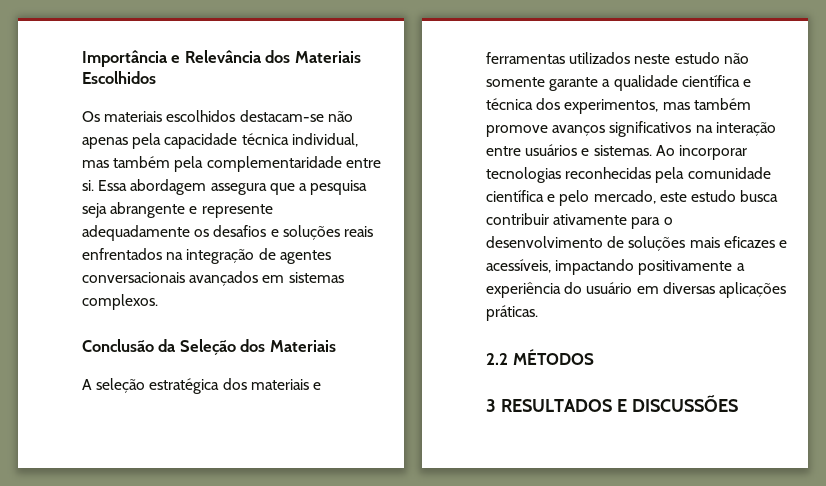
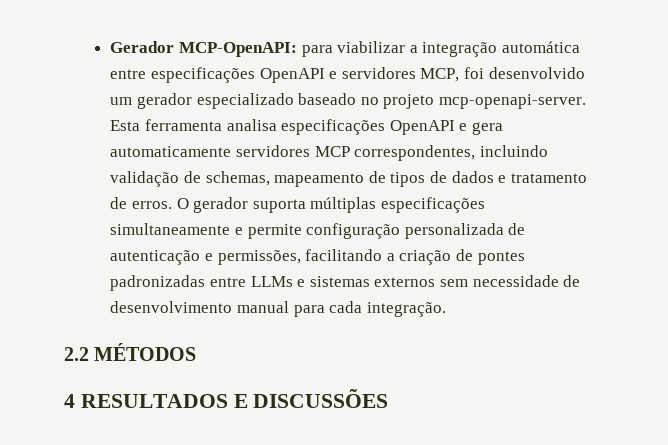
- Importância e Relevância dos Materiais Escolhidos
- Os materiais escolhidos destacam-se não apenas pela capacidade técnica individual, mas também pela complementaridade entre si. Essa abordagem assegura que a pesquisa seja abrangente e represente adequadamente os desafios e soluções reais enfrentados na integração de agentes conversacionais avançados em sistemas complexos.
- Conclusão da Seleção dos Materiais
- A seleção estratégica dos materiais e ferramentas utilizados neste estudo não somente garante a qualidade científica e técnica dos experimentos, mas também promove avanços significativos na interação entre usuários e sistemas. Ao incorporar tecnologias reconhecidas pela comunidade científica e pelo mercado, este estudo busca contribuir ativamente para o desenvolvimento de soluções mais eficazes e acessíveis, impactando positivamente a experiência do usuário em diversas aplicações práticas.
+ Gerador MCP-OpenAPI: para viabilizar a integração automática entre especificações OpenAPI e servidores MCP, foi desenvolvido um gerador especializado baseado no projeto mcp-openapi-server. Esta ferramenta analisa especificações OpenAPI e gera automaticamente servidores MCP correspondentes, incluindo validação de schemas, mapeamento de tipos de dados e tratamento de erros. O gerador suporta múltiplas especificações simultaneamente e permite configuração personalizada de autenticação e permissões, facilitando a criação de pontes padronizadas entre LLMs e sistemas externos sem necessidade de desenvolvimento manual para cada integração.
- 3 RESULTADOS E DISCUSSÕES
+ 4 RESULTADOS E DISCUSSÕES

